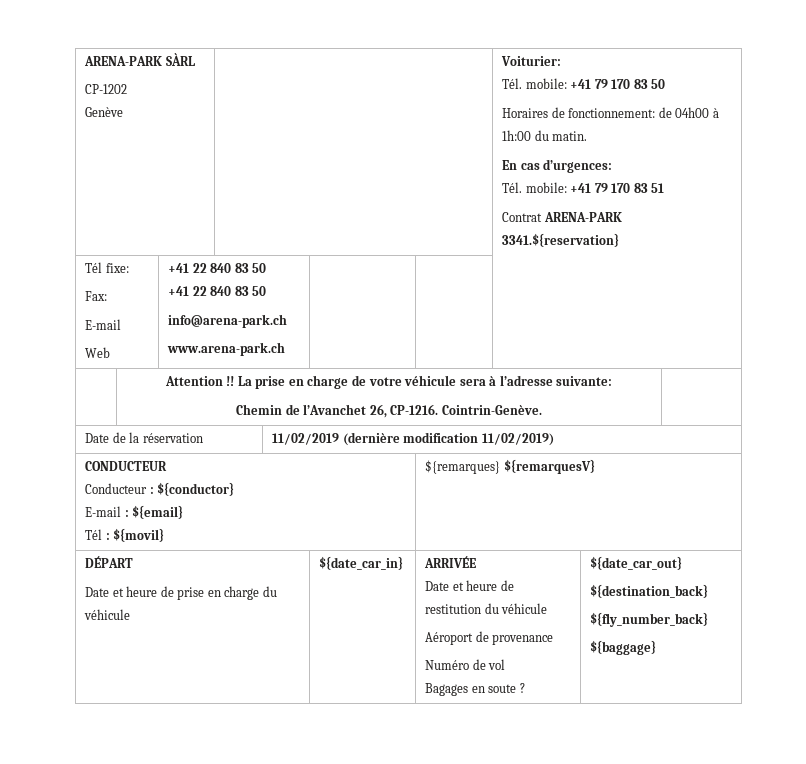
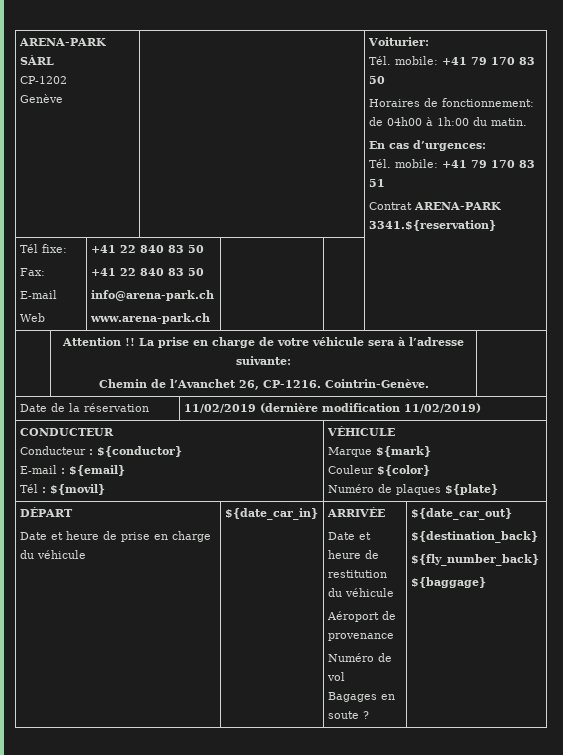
  CONDUCTEUR
  Conducteur : ${conductor}
  E-mail : ${email}
- Tél : ${movil} | ${remarques} ${remarquesV}
+ Tél : ${movil} | VÉHICULE
+ Marque ${mark}
+ Couleur ${color}
+ Numéro de plaques ${plate}

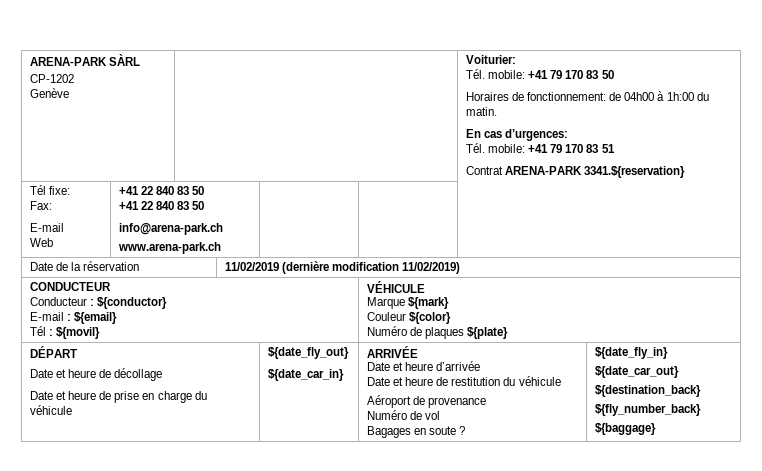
- | Attention !! La prise en charge de votre véhicule sera à l’adresse suivante:
- Chemin de l’Avanchet 26, CP-1216. Cointrin-Genève. |
+ Date et heure de décollage
+ ${date_fly_out}
+ Date et heure d’arrivée
+ ${date_fly_in}

